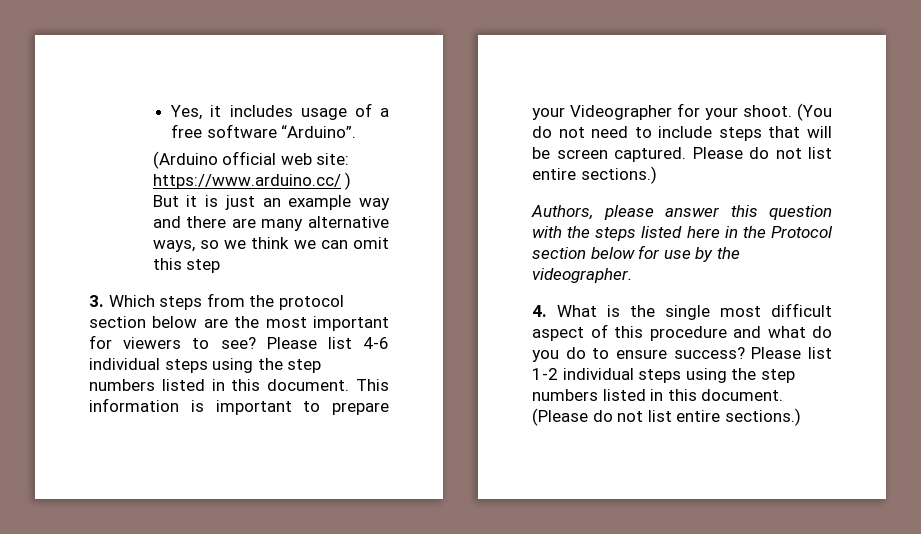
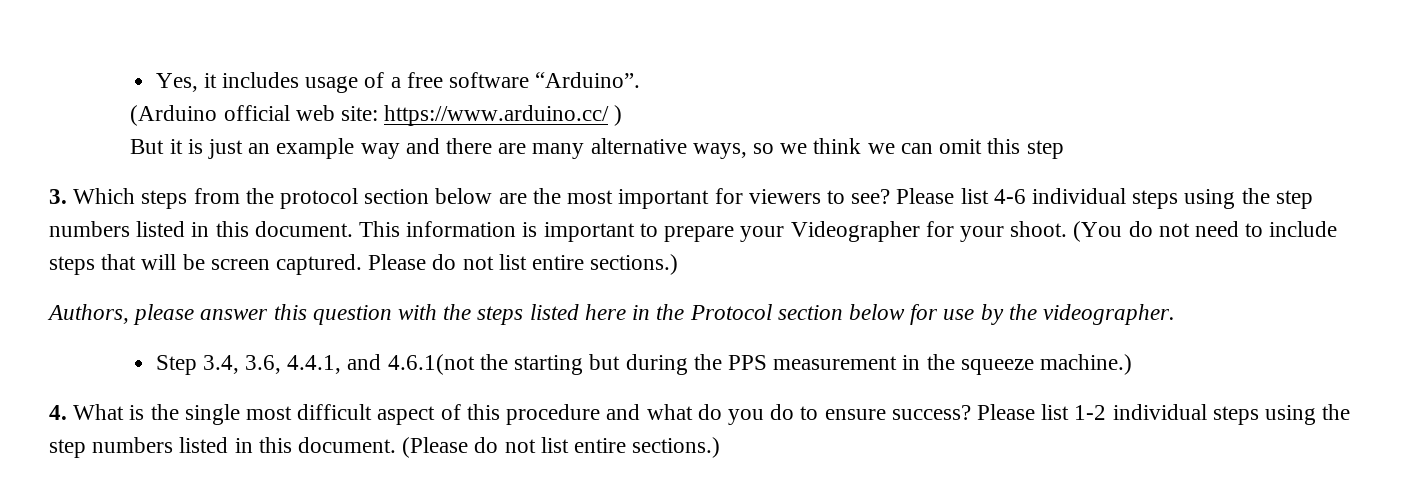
+ Step 3.4, 3.6, 4.4.1, and 4.6.1(not the starting but during the PPS measurement in the squeeze machine.)

